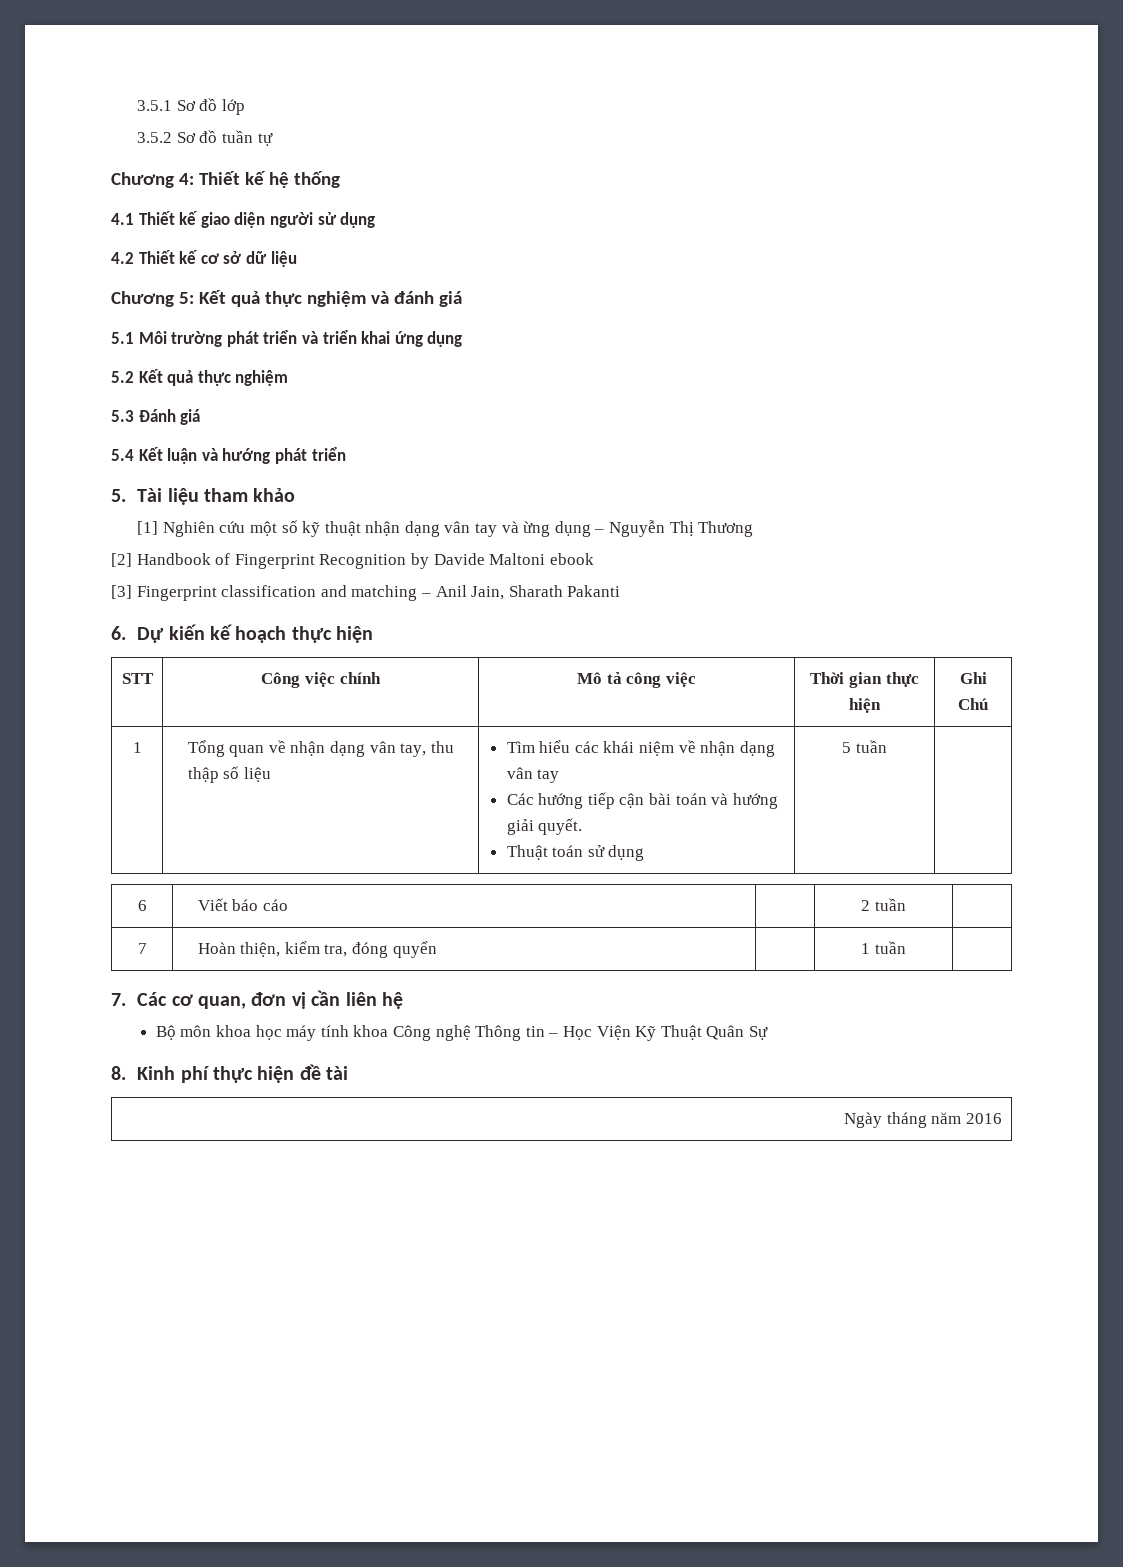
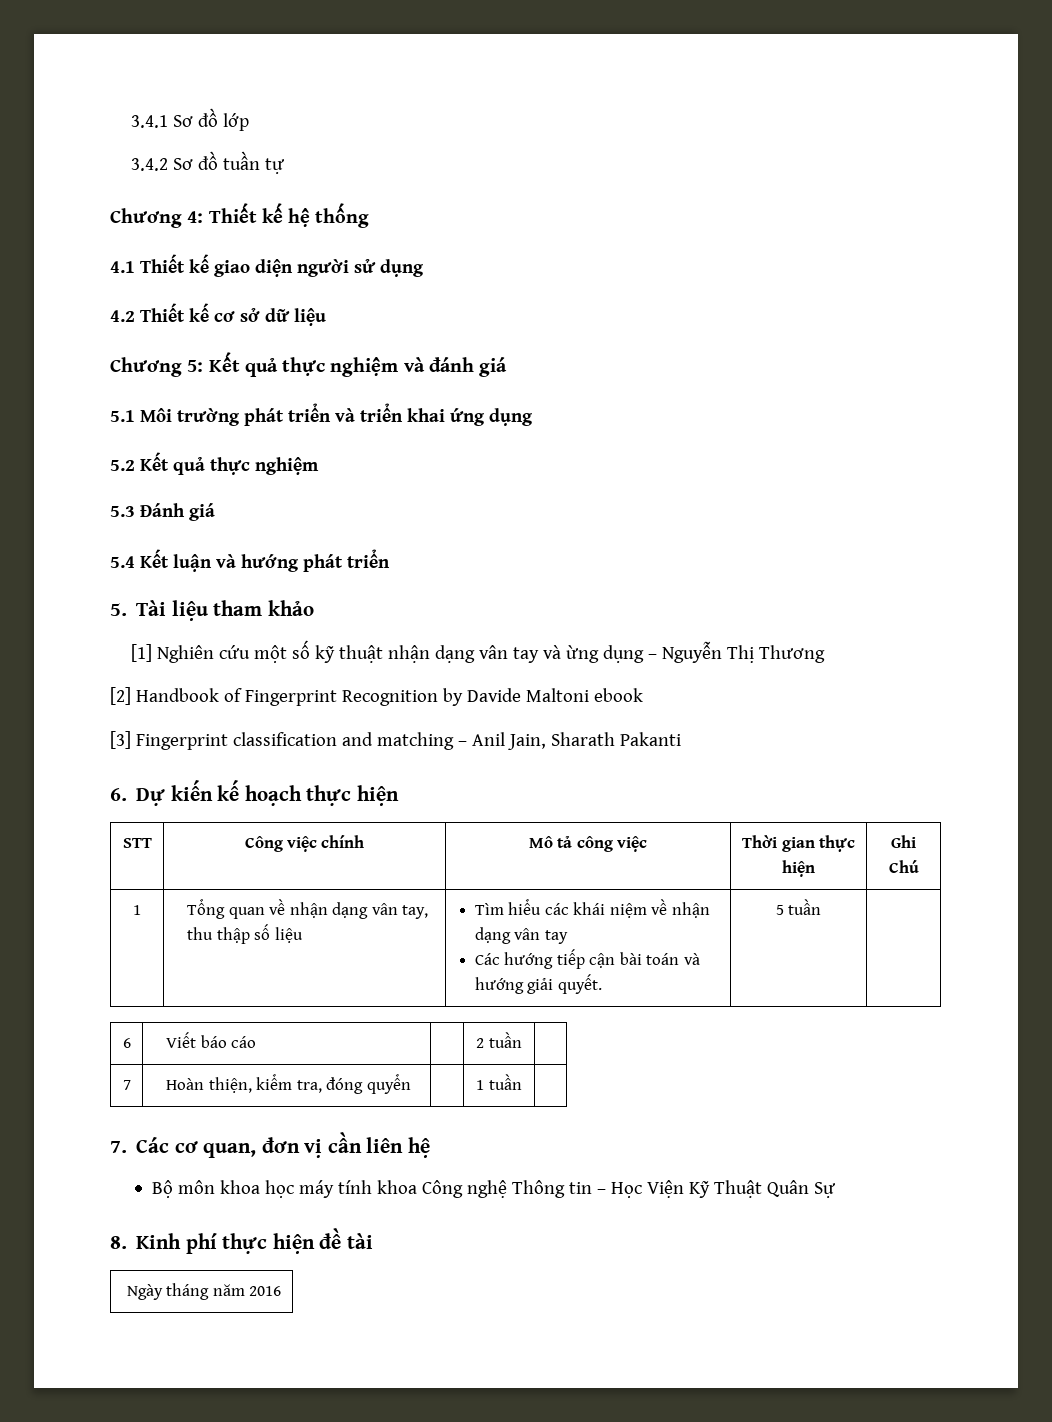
- 3.5.1 Sơ đồ lớp
+ 3.4.1 Sơ đồ lớp
- 3.5.2 Sơ đồ tuần tự
+ 3.4.2 Sơ đồ tuần tự
  1 | Tổng quan về nhận dạng vân tay, thu thập số liệu | Tìm hiểu các khái niệm về nhận dạng vân tay
- Các hướng tiếp cận bài toán và hướng giải quyết.
- Thuật toán sử dụng | 5 tuần |
+ Các hướng tiếp cận bài toán và hướng giải quyết. | 5 tuần |

